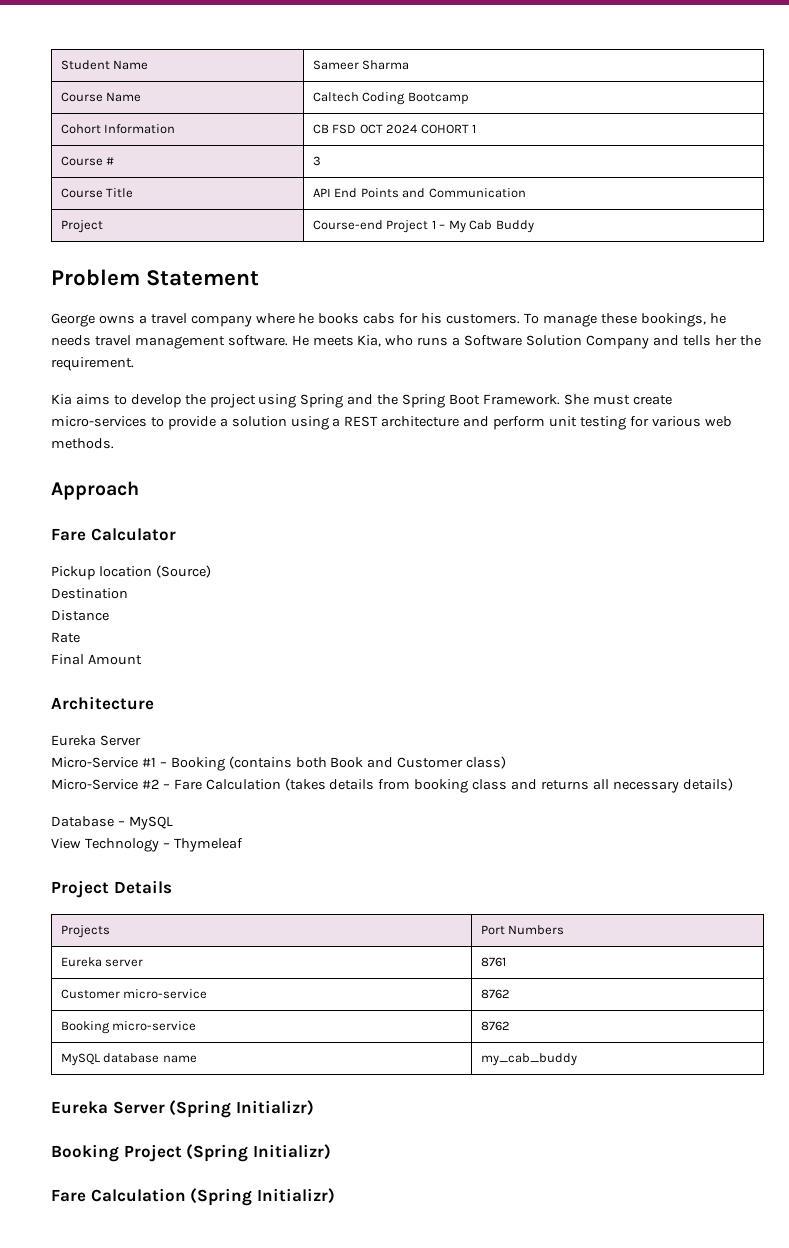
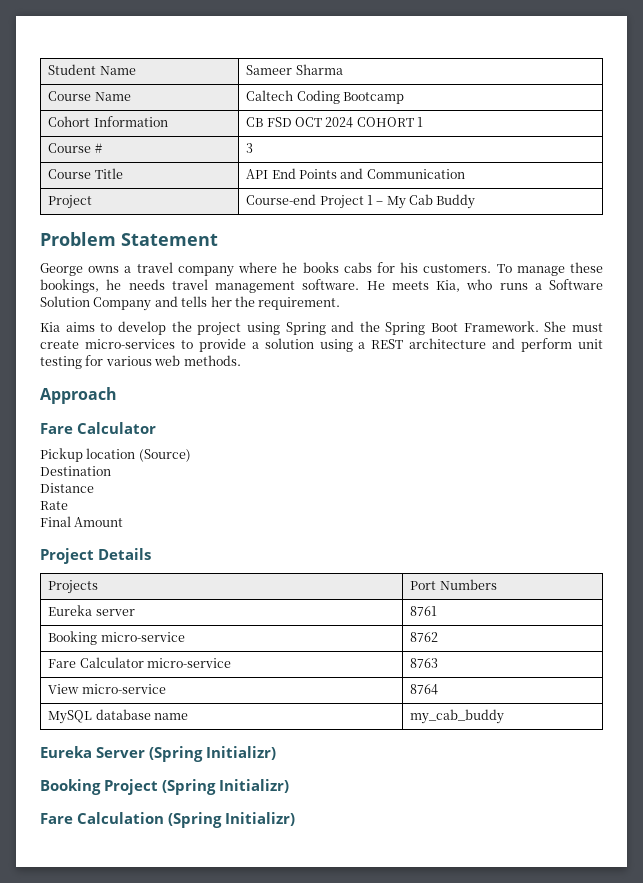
- Architecture
- Eureka Server
- Micro-Service #1 – Booking (contains both Book and Customer class)
- Micro-Service #2 – Fare Calculation (takes details from booking class and returns all necessary details)
- Database – MySQL
- View Technology – Thymeleaf
- Customer micro-service | 8762
  Booking micro-service | 8762
+ Fare Calculator micro-service | 8763
+ View micro-service | 8764

